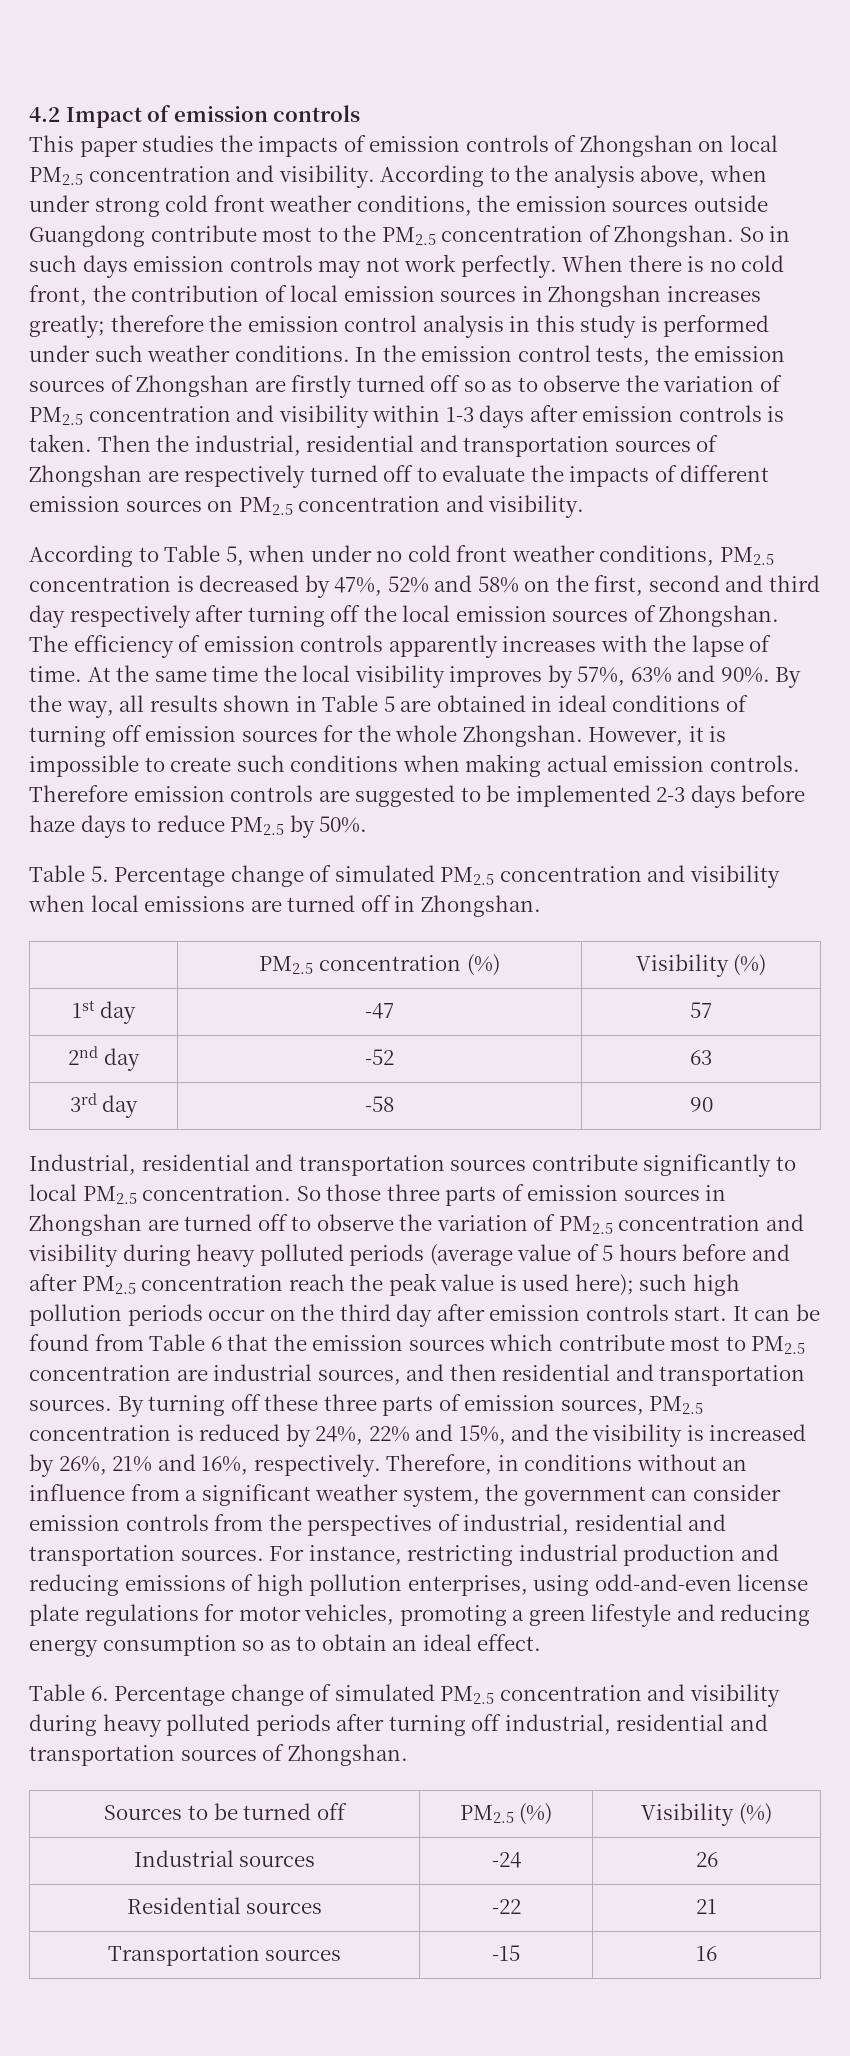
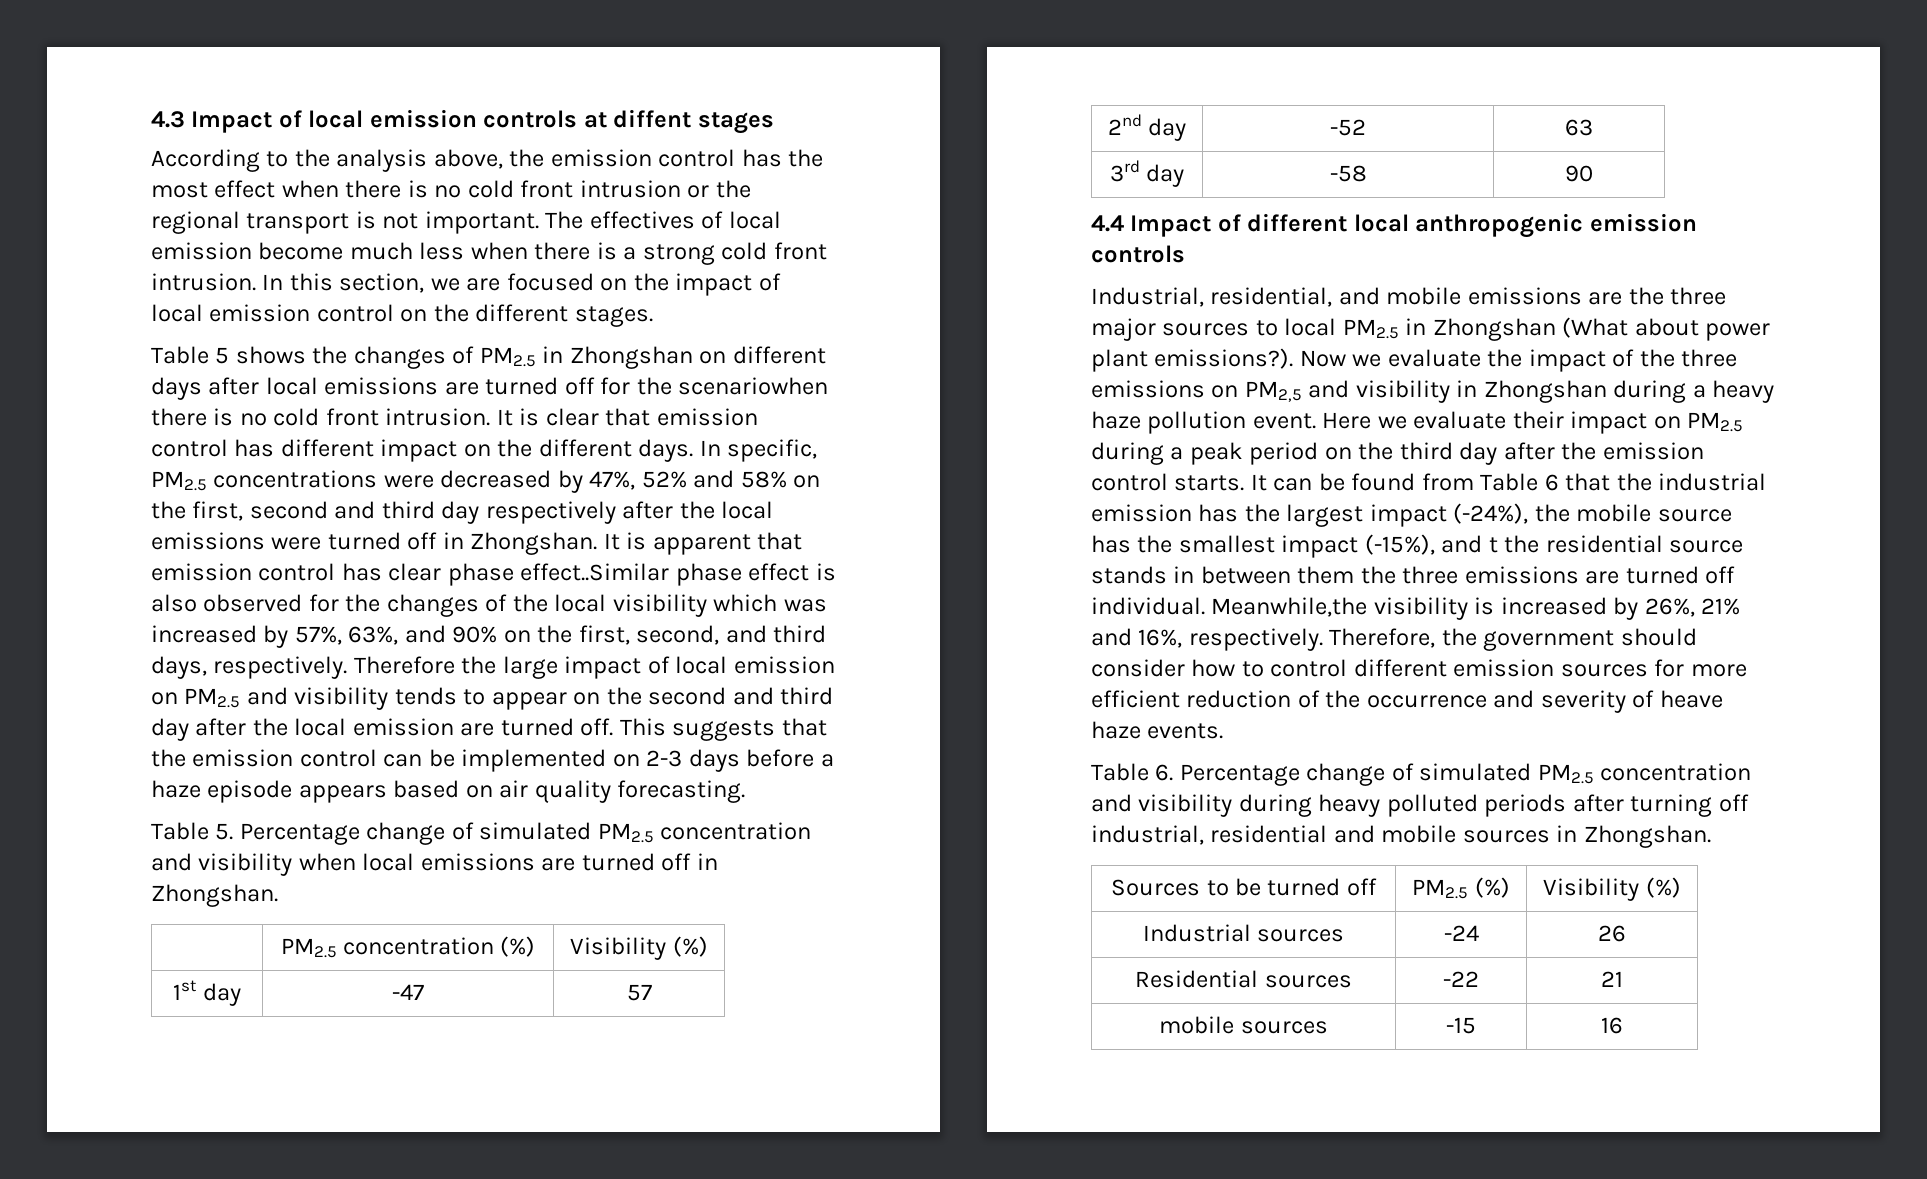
- 4.2 Impact of emission controls
- This paper studies the impacts of emission controls of Zhongshan on local PM2.5 concentration and visibility. According to the analysis above, when under strong cold front weather conditions, the emission sources outside Guangdong contribute most to the PM2.5 concentration of Zhongshan. So in such days emission controls may not work perfectly. When there is no cold front, the contribution of local emission sources in Zhongshan increases greatly; therefore the emission control analysis in this study is performed under such weather conditions. In the emission control tests, the emission sources of Zhongshan are firstly turned off so as to observe the variation of PM2.5 concentration and visibility within 1-3 days after emission controls is taken. Then the industrial, residential and transportation sources of Zhongshan are respectively turned off to evaluate the impacts of different emission sources on PM2.5 concentration and visibility.
- According to Table 5, when under no cold front weather conditions, PM2.5 concentration is decreased by 47%, 52% and 58% on the first, second and third day respectively after turning off the local emission sources of Zhongshan. The efficiency of emission controls apparently increases with the lapse of time. At the same time the local visibility improves by 57%, 63% and 90%. By the way, all results shown in Table 5 are obtained in ideal conditions of turning off emission sources for the whole Zhongshan. However, it is impossible to create such conditions when making actual emission controls. Therefore emission controls are suggested to be implemented 2-3 days before haze days to reduce PM2.5 by 50%.
+ 4.3 Impact of local emission controls at diffent stages
+ According to the analysis above, the emission control has the most effect when there is no cold front intrusion or the regional transport is not important. The effectives of local emission become much less when there is a strong cold front intrusion. In this section, we are focused on the impact of local emission control on the different stages.
+ Table 5 shows the changes of PM2.5 in Zhongshan on different days after local emissions are turned off for the scenariowhen there is no cold front intrusion. It is clear that emission control has different impact on the different days. In specific, PM2.5 concentrations were decreased by 47%, 52% and 58% on the first, second and third day respectively after the local emissions were turned off in Zhongshan. It is apparent that emission control has clear phase effect..Similar phase effect is also observed for the changes of the local visibility which was increased by 57%, 63%, and 90% on the first, second, and third days, respectively. Therefore the large impact of local emission on PM2.5 and visibility tends to appear on the second and third day after the local emission are turned off. This suggests that the emission control can be implemented on 2-3 days before a haze episode appears based on air quality forecasting.
- Industrial, residential and transportation sources contribute significantly to local PM2.5 concentration. So those three parts of emission sources in Zhongshan are turned off to observe the variation of PM2.5 concentration and visibility during heavy polluted periods (average value of 5 hours before and after PM2.5 concentration reach the peak value is used here); such high pollution periods occur on the third day after emission controls start.
+ 4.4 Impact of different local anthropogenic emission controls
+ Industrial, residential, and mobile emissions are the three major sources to local PM2.5 in Zhongshan (What about power plant emissions?). Now we evaluate the impact of the three emissions on PM2,5 and visibility in Zhongshan during a heavy haze pollution event. Here we evaluate their impact on PM2.5 during a peak period on the third day after the emission control starts.
- It can be found from Table 6 that the emission sources which contribute most to PM2.5 concentration are industrial sources, and then residential and transportation sources. By turning off these three parts of emission sources, PM2.5 concentration is reduced by 24%, 22% and 15%, and the visibility is increased by 26%, 21% and 16%, respectively.
+ It can be found from Table 6 that the industrial emission has the largest impact (-24%), the mobile source has the smallest impact (-15%), and t the residential source stands in between them the three emissions are turned off individual. Meanwhile,the visibility is increased by 26%, 21% and 16%, respectively.
- Therefore, in conditions without an influence from a significant weather system, the government can consider emission controls from the perspectives of industrial, residential and transportation sources. For instance, restricting industrial production and reducing emissions of high pollution enterprises, using odd-and-even license plate regulations for motor vehicles, promoting a green lifestyle and reducing energy consumption so as to obtain an ideal effect.
+ Therefore, the government should consider how to control different emission sources for more efficient reduction of the occurrence and severity of heave haze events.
- Table 6. Percentage change of simulated PM2.5 concentration and visibility during heavy polluted periods after turning off industrial, residential and transportation sources of Zhongshan.
+ Table 6. Percentage change of simulated PM2.5 concentration and visibility during heavy polluted periods after turning off industrial, residential and mobile sources in Zhongshan.
- Transportation sources | -15 | 16
+ mobile sources | -15 | 16

